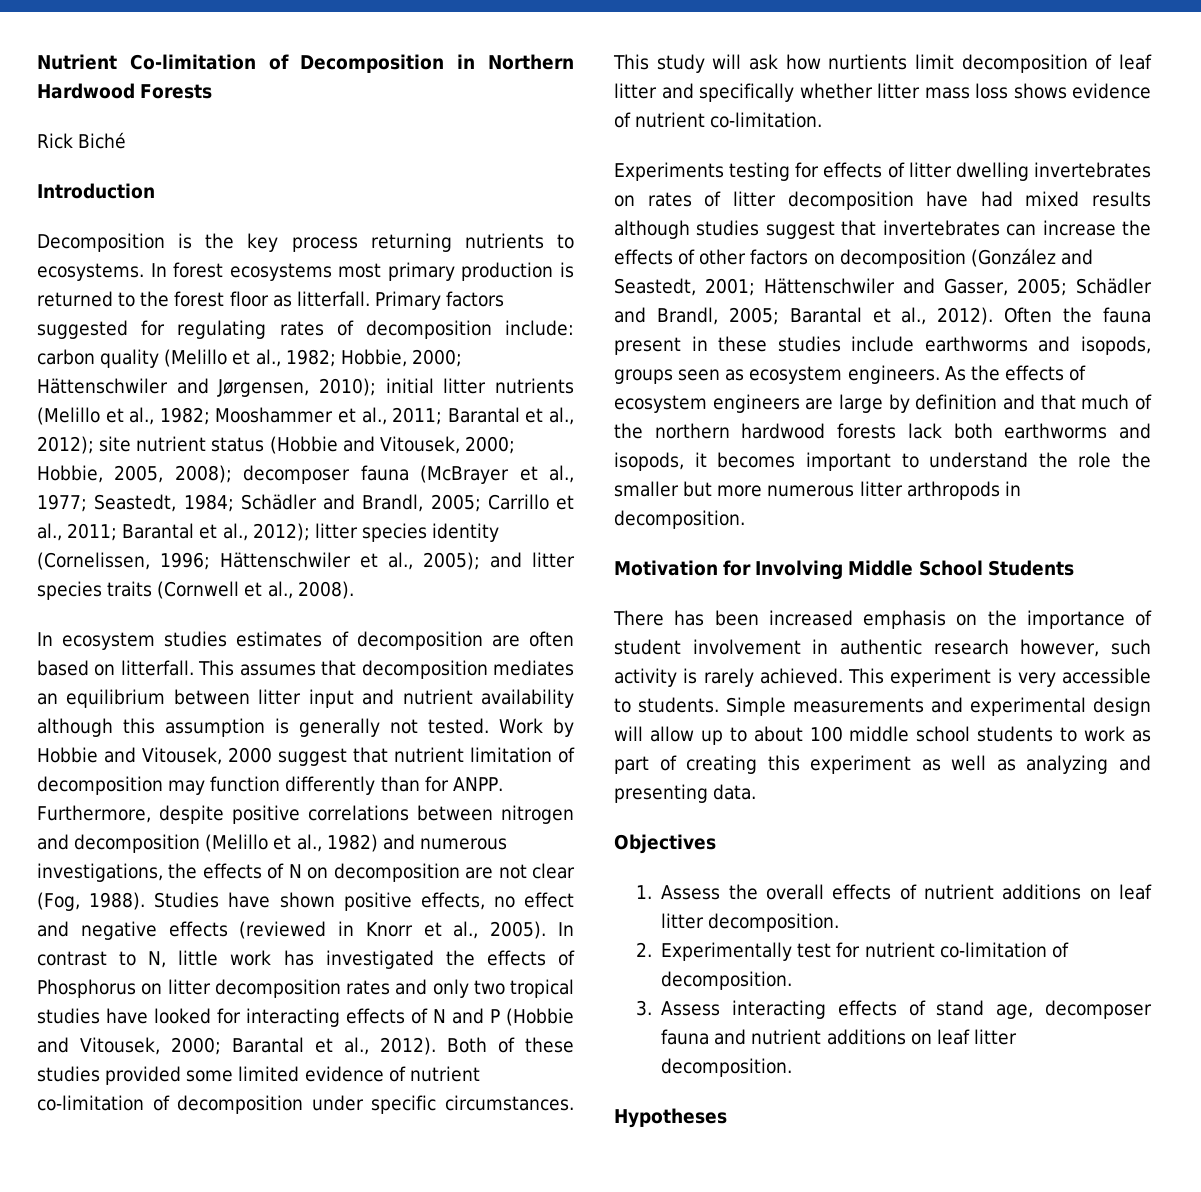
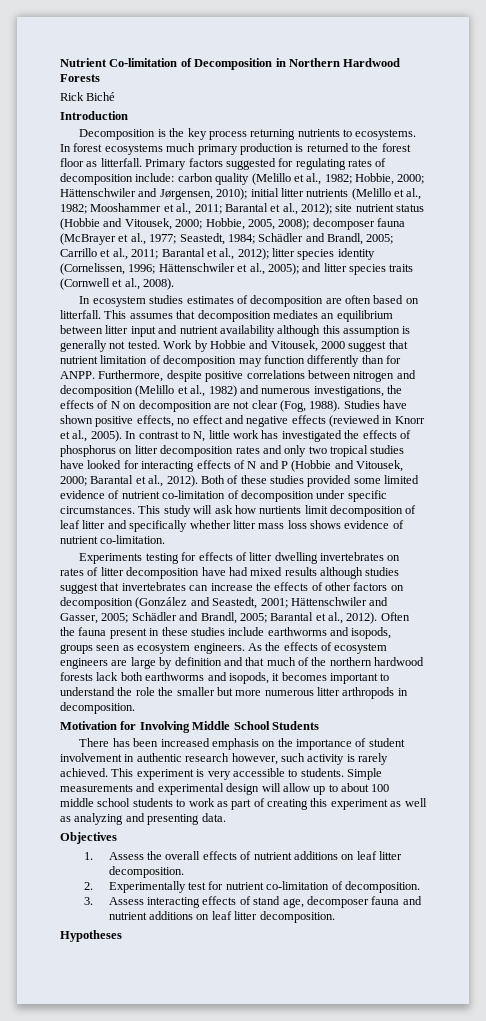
- In forest ecosystems most primary production is returned to the forest floor as litterfall.
+ In forest ecosystems much primary production is returned to the forest floor as litterfall.
- In contrast to N, little work has investigated the effects of Phosphorus on litter decomposition rates and only two tropical studies have looked for interacting effects of N and P (Hobbie and Vitousek, 2000; Barantal et al., 2012).
+ In contrast to N, little work has investigated the effects of phosphorus on litter decomposition rates and only two tropical studies have looked for interacting effects of N and P (Hobbie and Vitousek, 2000; Barantal et al., 2012).

